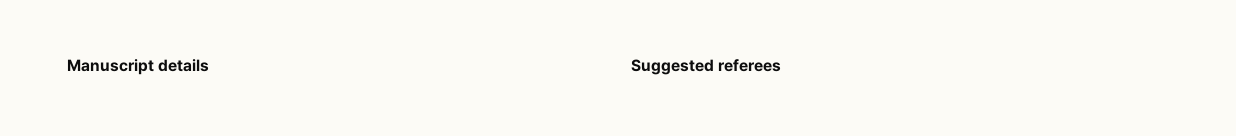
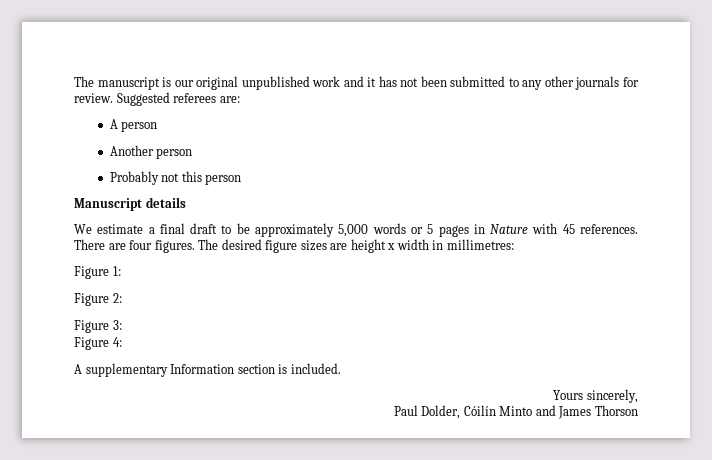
+ The manuscript is our original unpublished work and it has not been submitted to any other journals for review. Suggested referees are:
+ A person
+ Another person
+ Probably not this person
  Manuscript details
- Suggested referees
+ We estimate a final draft to be approximately 5,000 words or 5 pages in Nature with 45 references. There are four figures. The desired figure sizes are height x width in millimetres:
+ Figure 1:
+ Figure 2:
+ Figure 3:
+ Figure 4:
+ A supplementary Information section is included.
+ Yours sincerely,
+ Paul Dolder, Cóilín Minto and James Thorson

